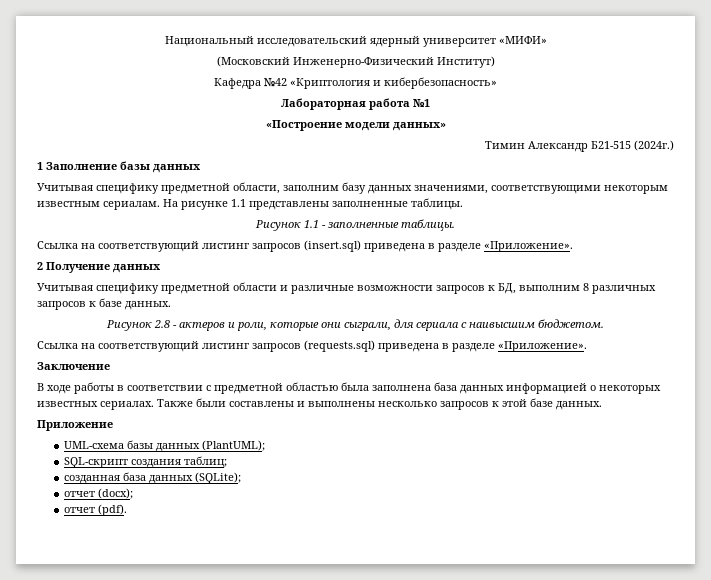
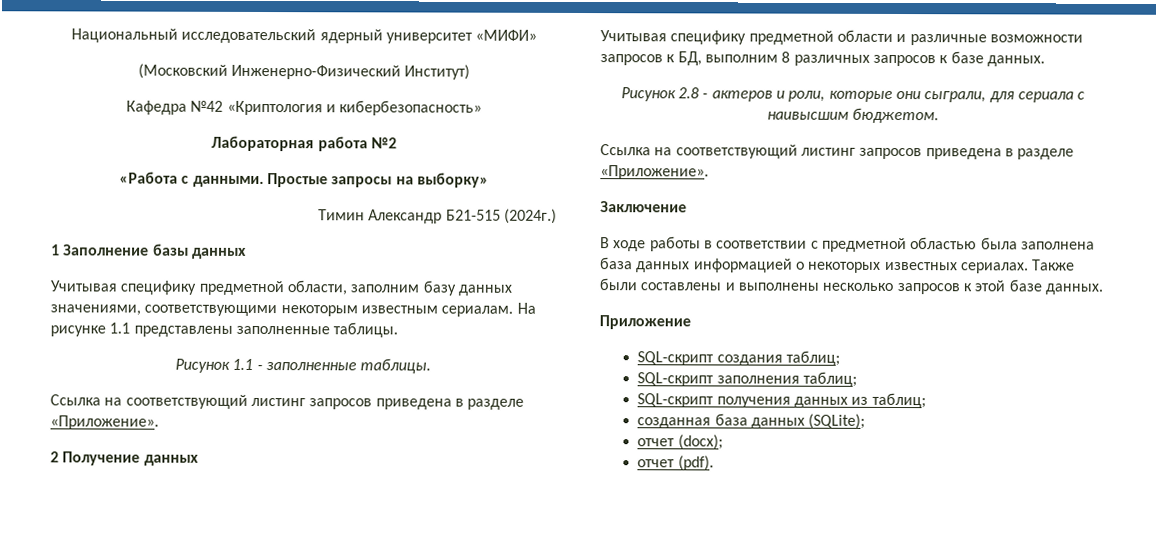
- Лабораторная работа №1
- «Построение модели данных»
+ Лабораторная работа №2
+ «Работа с данными. Простые запросы на выборку»
  Рисунок 1.1 - заполненные таблицы.
- Ссылка на соответствующий листинг запросов (insert.sql) приведена в разделе «Приложение».
+ Ссылка на соответствующий листинг запросов приведена в разделе «Приложение».
  Рисунок 2.8 - актеров и роли, которые они сыграли, для сериала с наивысшим бюджетом.
- Ссылка на соответствующий листинг запросов (requests.sql) приведена в разделе «Приложение».
+ Ссылка на соответствующий листинг запросов приведена в разделе «Приложение».
- UML-схема базы данных (PlantUML);
  SQL-скрипт создания таблиц;
+ SQL-скрипт заполнения таблиц;
+ SQL-скрипт получения данных из таблиц;

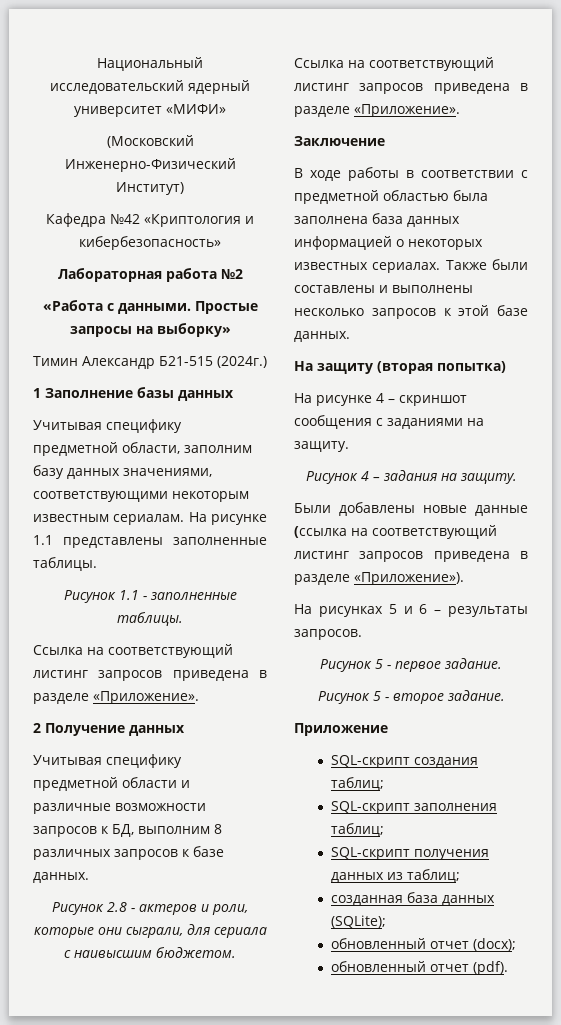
+ На защиту (вторая попытка)
+ На рисунке 4 – скриншот сообщения с заданиями на защиту.
+ Рисунок 4 – задания на защиту.
+ Были добавлены новые данные (ссылка на соответствующий листинг запросов приведена в разделе «Приложение»).
+ На рисунках 5 и 6 – результаты запросов.
+ Рисунок 5 - первое задание.
+ Рисунок 5 - второе задание.
- отчет (docx);
+ обновленный отчет (docx);
- отчет (pdf).
+ обновленный отчет (pdf).

